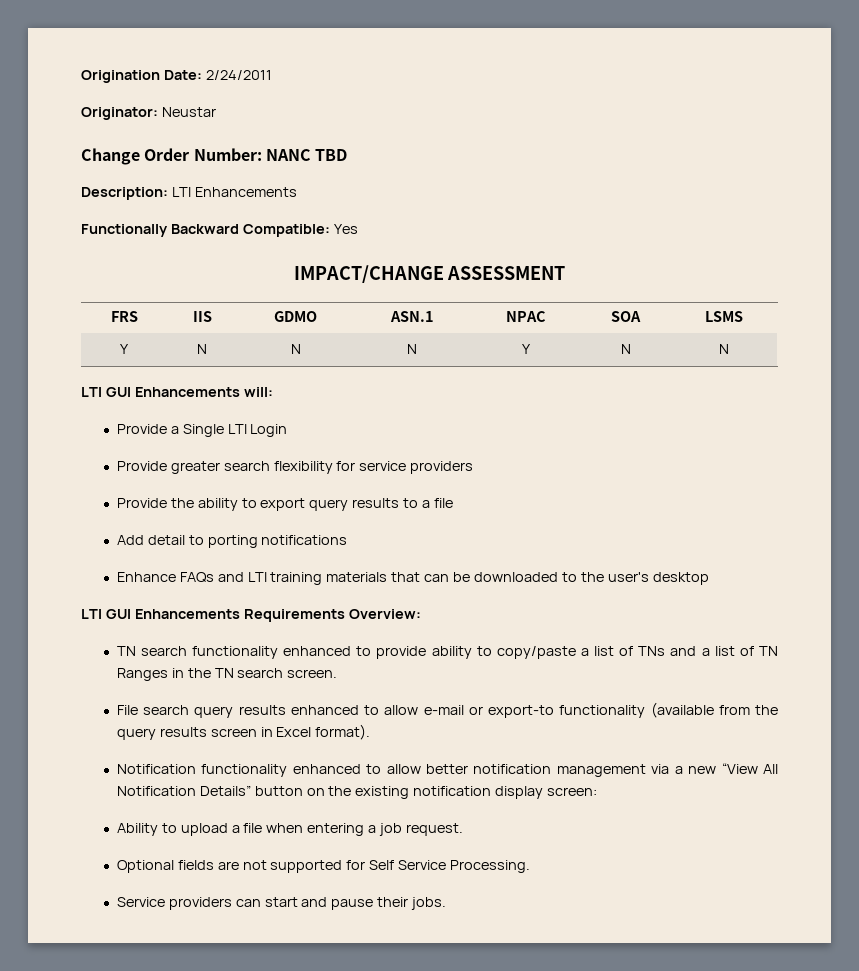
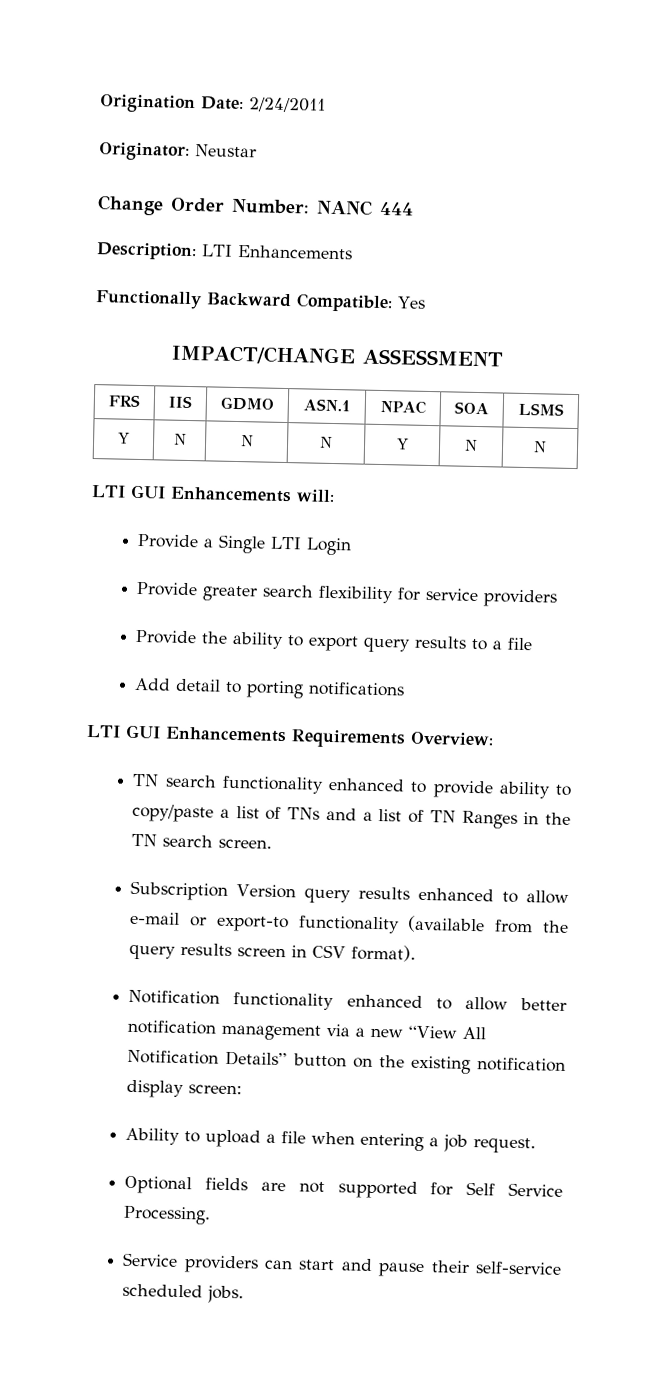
- Change Order Number: NANC TBD
+ Change Order Number: NANC 444
- Enhance FAQs and LTI training materials that can be downloaded to the user's desktop
- File search query results enhanced to allow e-mail or export-to functionality (available from the query results screen in Excel format).
+ Subscription Version query results enhanced to allow e-mail or export-to functionality (available from the query results screen in CSV format).
- Service providers can start and pause their jobs.
+ Service providers can start and pause their self-service scheduled jobs.

